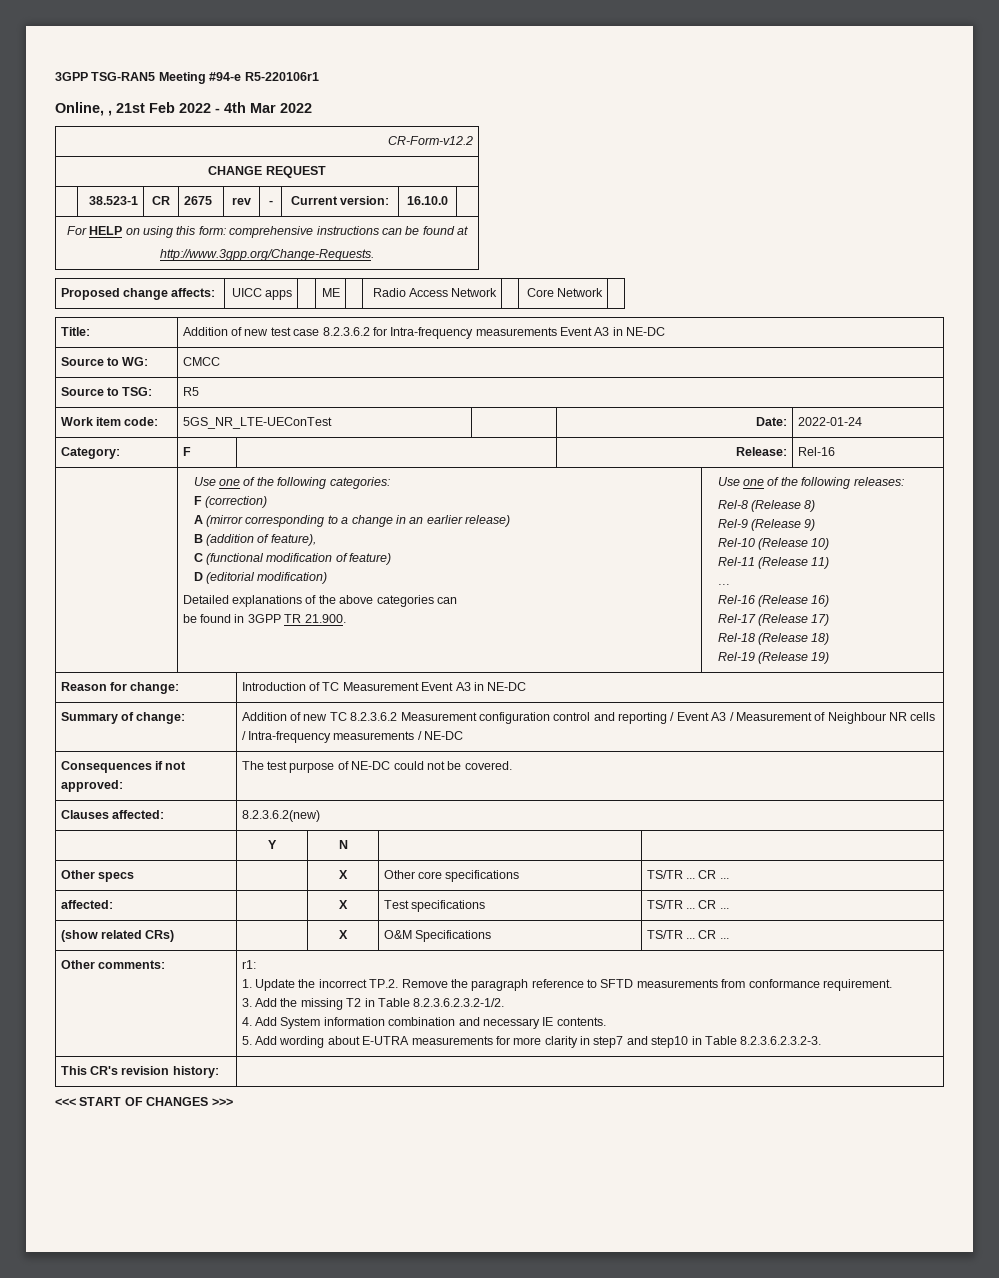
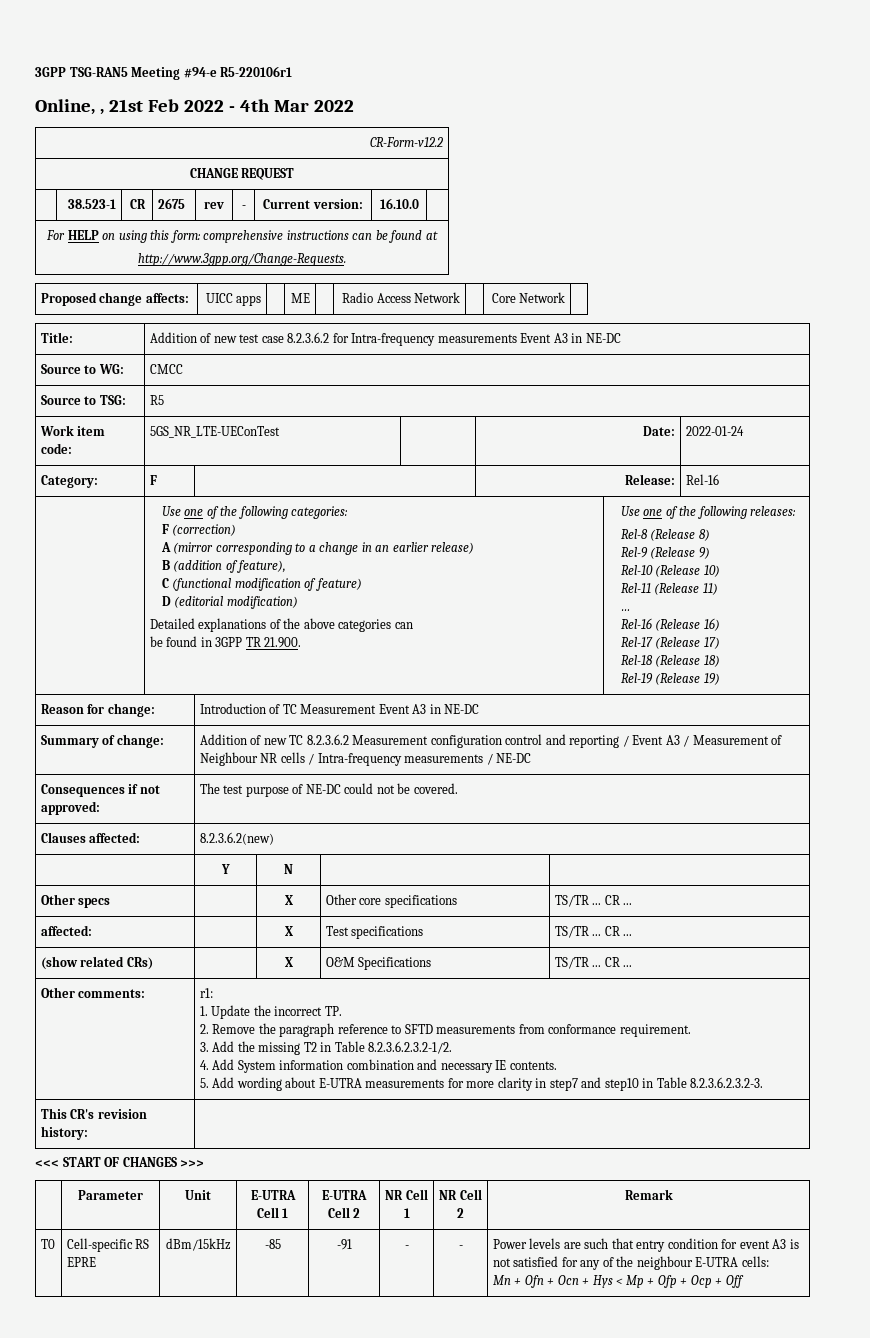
- 1. Update the incorrect TP.2. Remove the paragraph reference to SFTD measurements from conformance requirement.
+ 1. Update the incorrect TP.
+ 2. Remove the paragraph reference to SFTD measurements from conformance requirement.
+ | Parameter | Unit | E-UTRA Cell 1 | E-UTRA Cell 2 | NR Cell 1 | NR Cell 2 | Remark
+ T0 | Cell-specific RS EPRE | dBm/15kHz | -85 | -91 | - | - | Power levels are such that entry condition for event A3 is not satisfied for any of the neighbour E-UTRA cells:
+ Mn + Ofn + Ocn + Hys < Mp + Ofp + Ocp + Off

